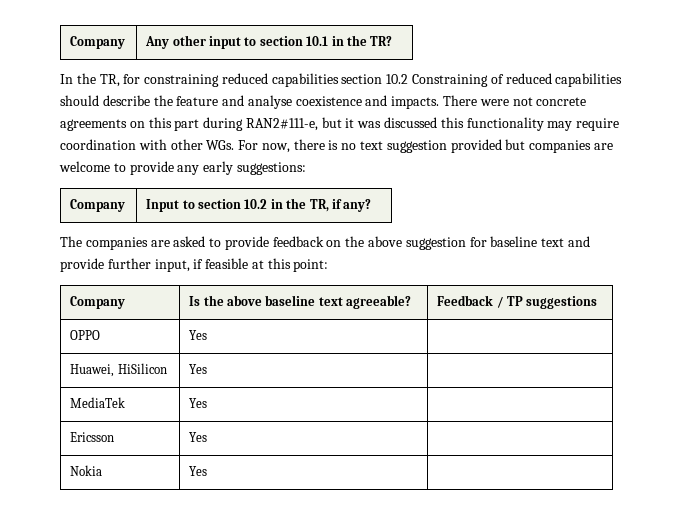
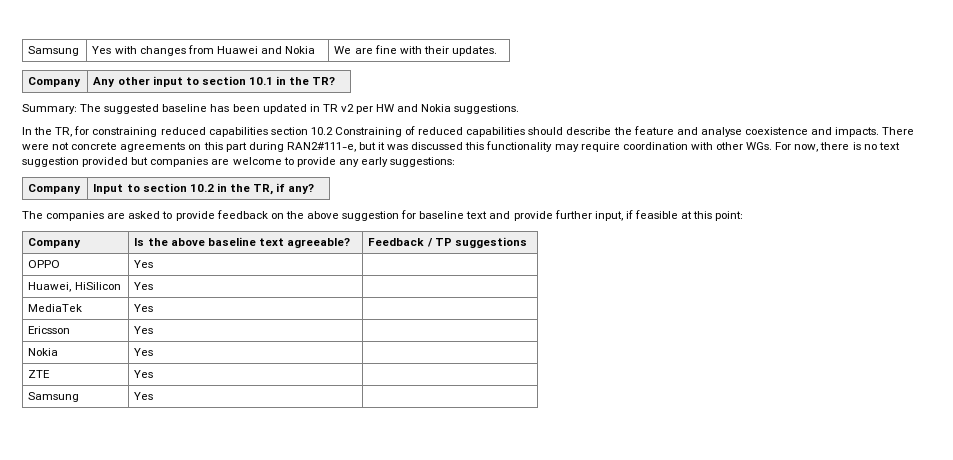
+ Samsung | Yes with changes from Huawei and Nokia | We are fine with their updates.
+ Summary: The suggested baseline has been updated in TR v2 per HW and Nokia suggestions.
+ ZTE | Yes |
+ Samsung | Yes |

